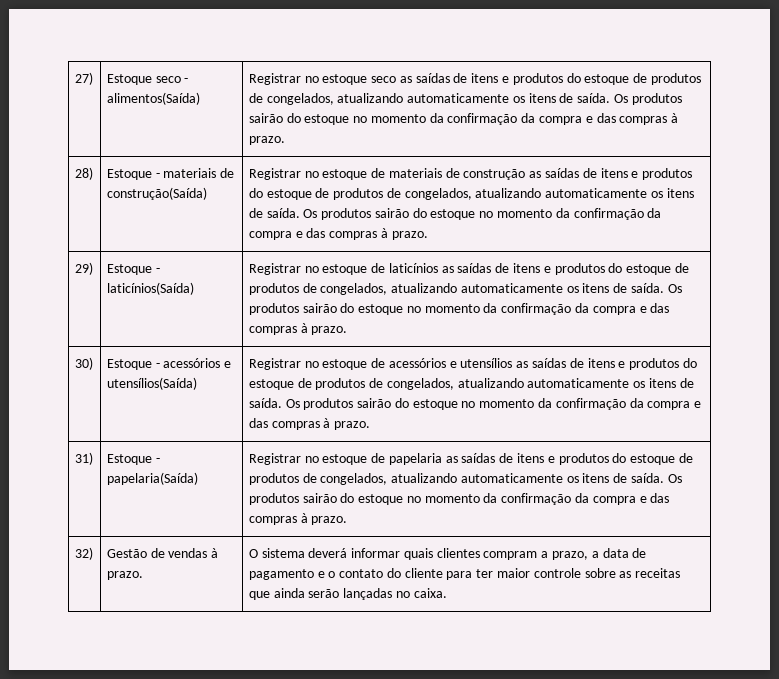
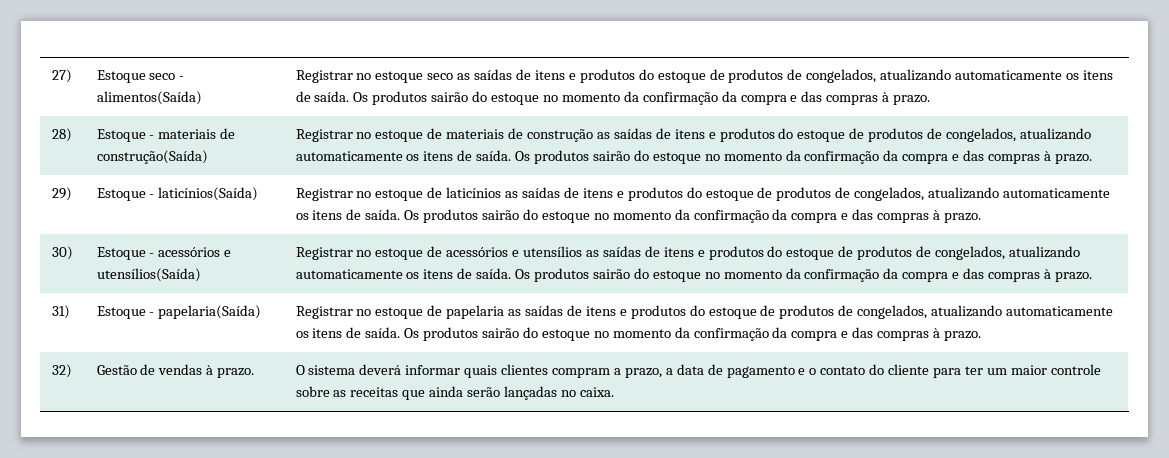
- 32) | Gestão de vendas à prazo. | O sistema deverá informar quais clientes compram a prazo, a data de pagamento e o contato do cliente para ter maior controle sobre as receitas que ainda serão lançadas no caixa.
+ 32) | Gestão de vendas à prazo. | O sistema deverá informar quais clientes compram a prazo, a data de pagamento e o contato do cliente para ter um maior controle sobre as receitas que ainda serão lançadas no caixa.

